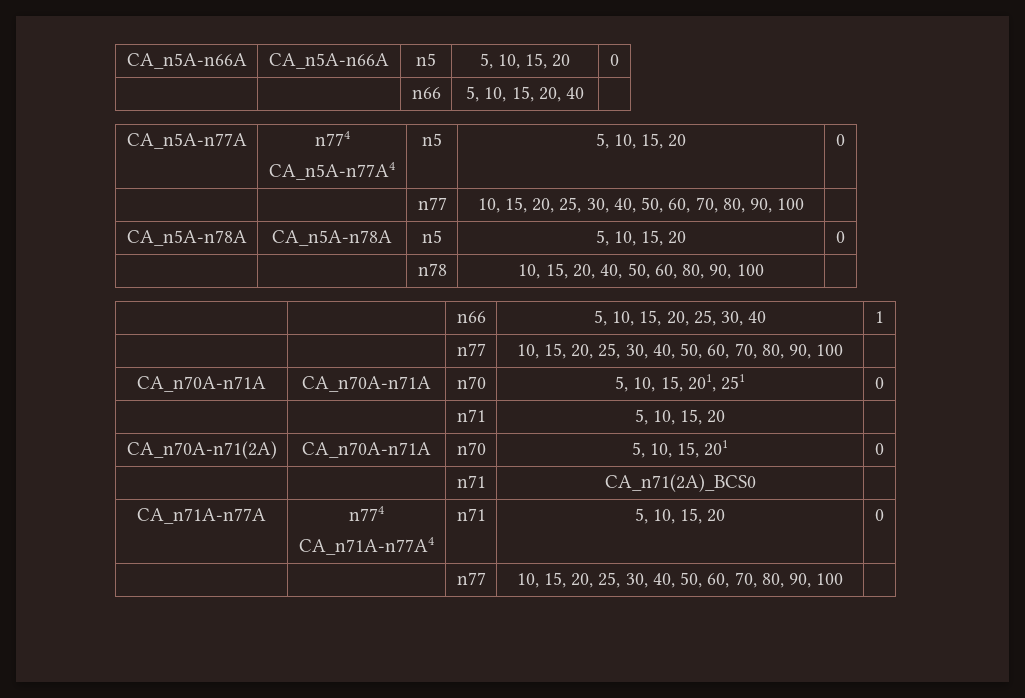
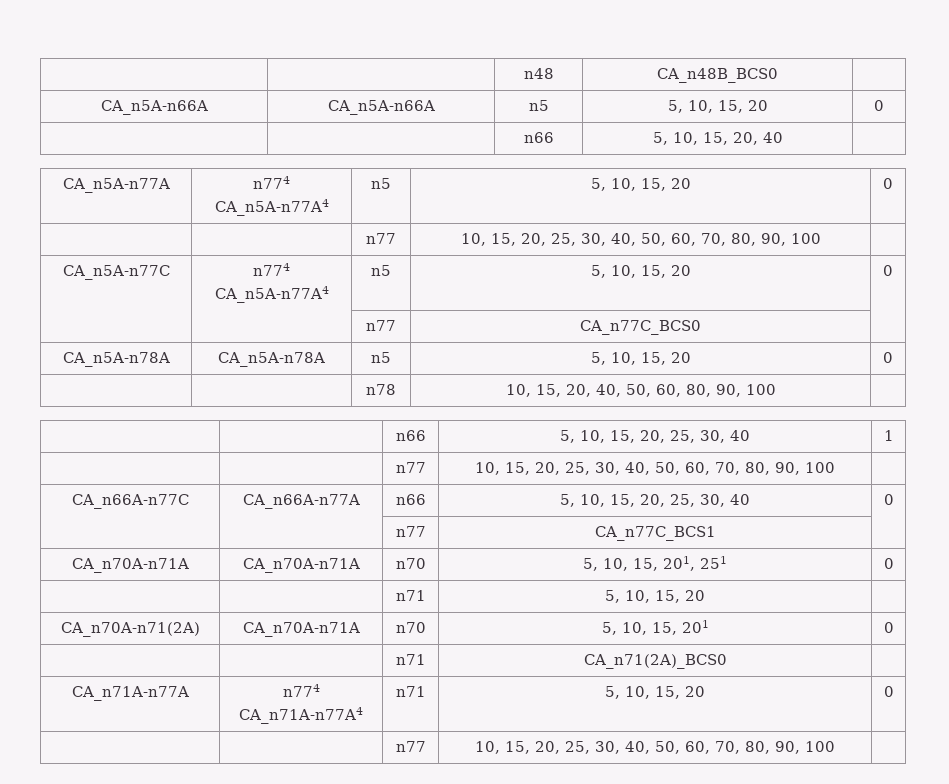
+ | | n48 | CA_n48B_BCS0 |
+ CA_n5A-n77C | n774
+ CA_n5A-n77A4 | n5 | 5, 10, 15, 20 | 0
+ | | n77 | CA_n77C_BCS0 |
+ CA_n66A-n77C | CA_n66A-n77A | n66 | 5, 10, 15, 20, 25, 30, 40 | 0
+ | | n77 | CA_n77C_BCS1 |

